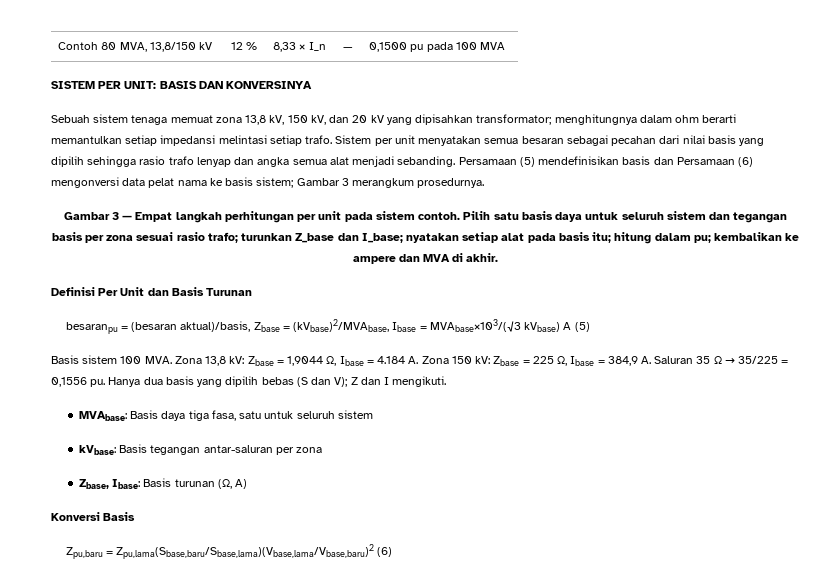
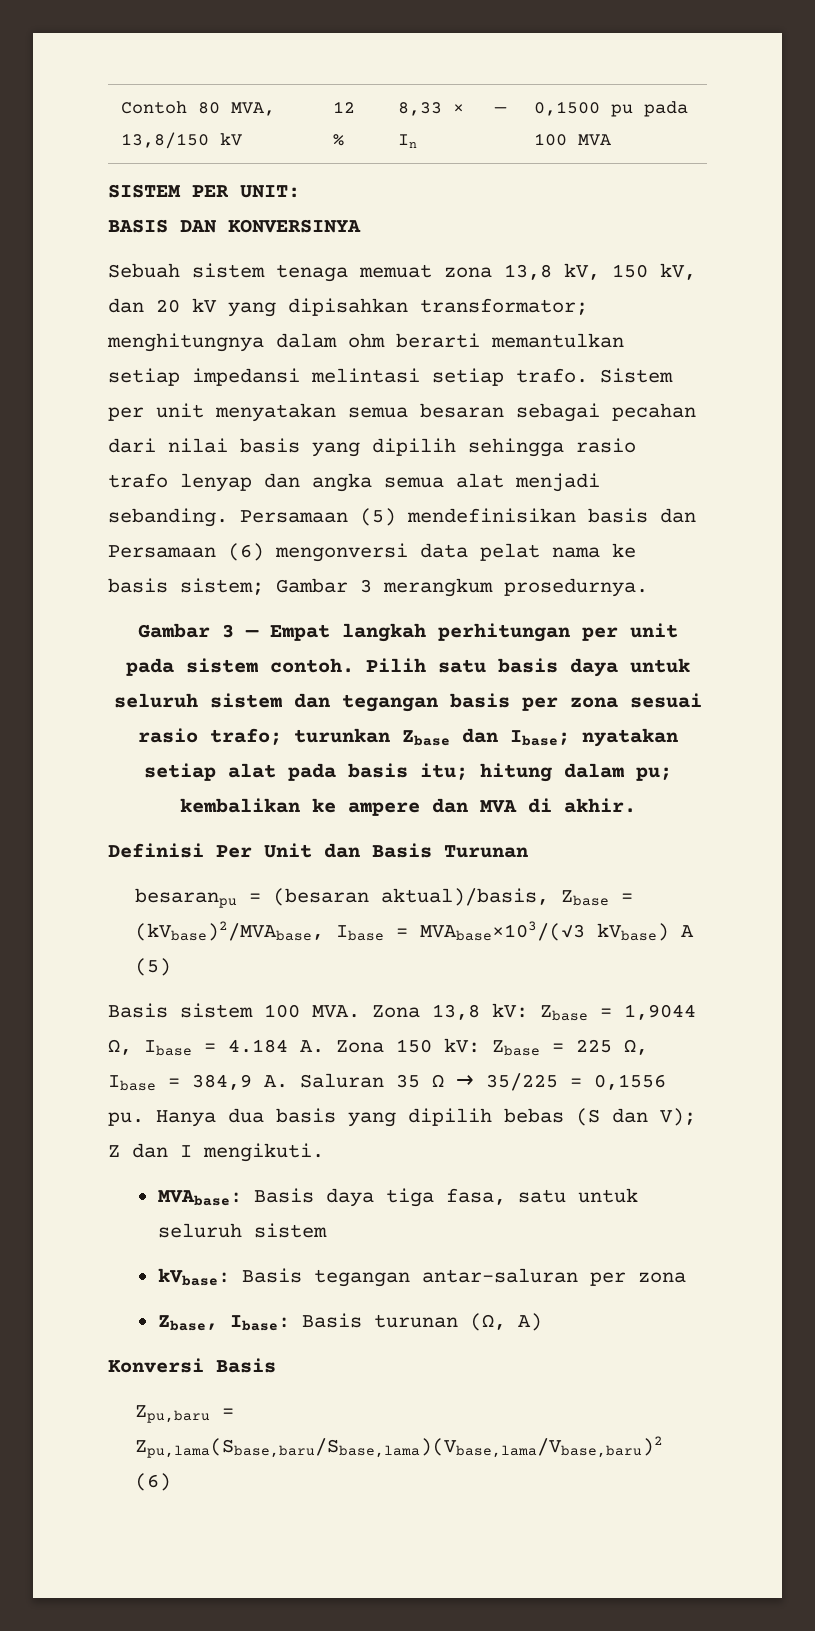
- Contoh 80 MVA, 13,8/150 kV | 12 % | 8,33 × I_n | — | 0,1500 pu pada 100 MVA
+ Contoh 80 MVA, 13,8/150 kV | 12 % | 8,33 × In | — | 0,1500 pu pada 100 MVA
- SISTEM PER UNIT: BASIS DAN KONVERSINYA
+ SISTEM PER UNIT:
+ BASIS DAN KONVERSINYA
- Pilih satu basis daya untuk seluruh sistem dan tegangan basis per zona sesuai rasio trafo; turunkan Z_base dan I_base; nyatakan setiap alat pada basis itu; hitung dalam pu; kembalikan ke ampere dan MVA di akhir.
+ Pilih satu basis daya untuk seluruh sistem dan tegangan basis per zona sesuai rasio trafo; turunkan Zbase dan Ibase; nyatakan setiap alat pada basis itu; hitung dalam pu; kembalikan ke ampere dan MVA di akhir.

